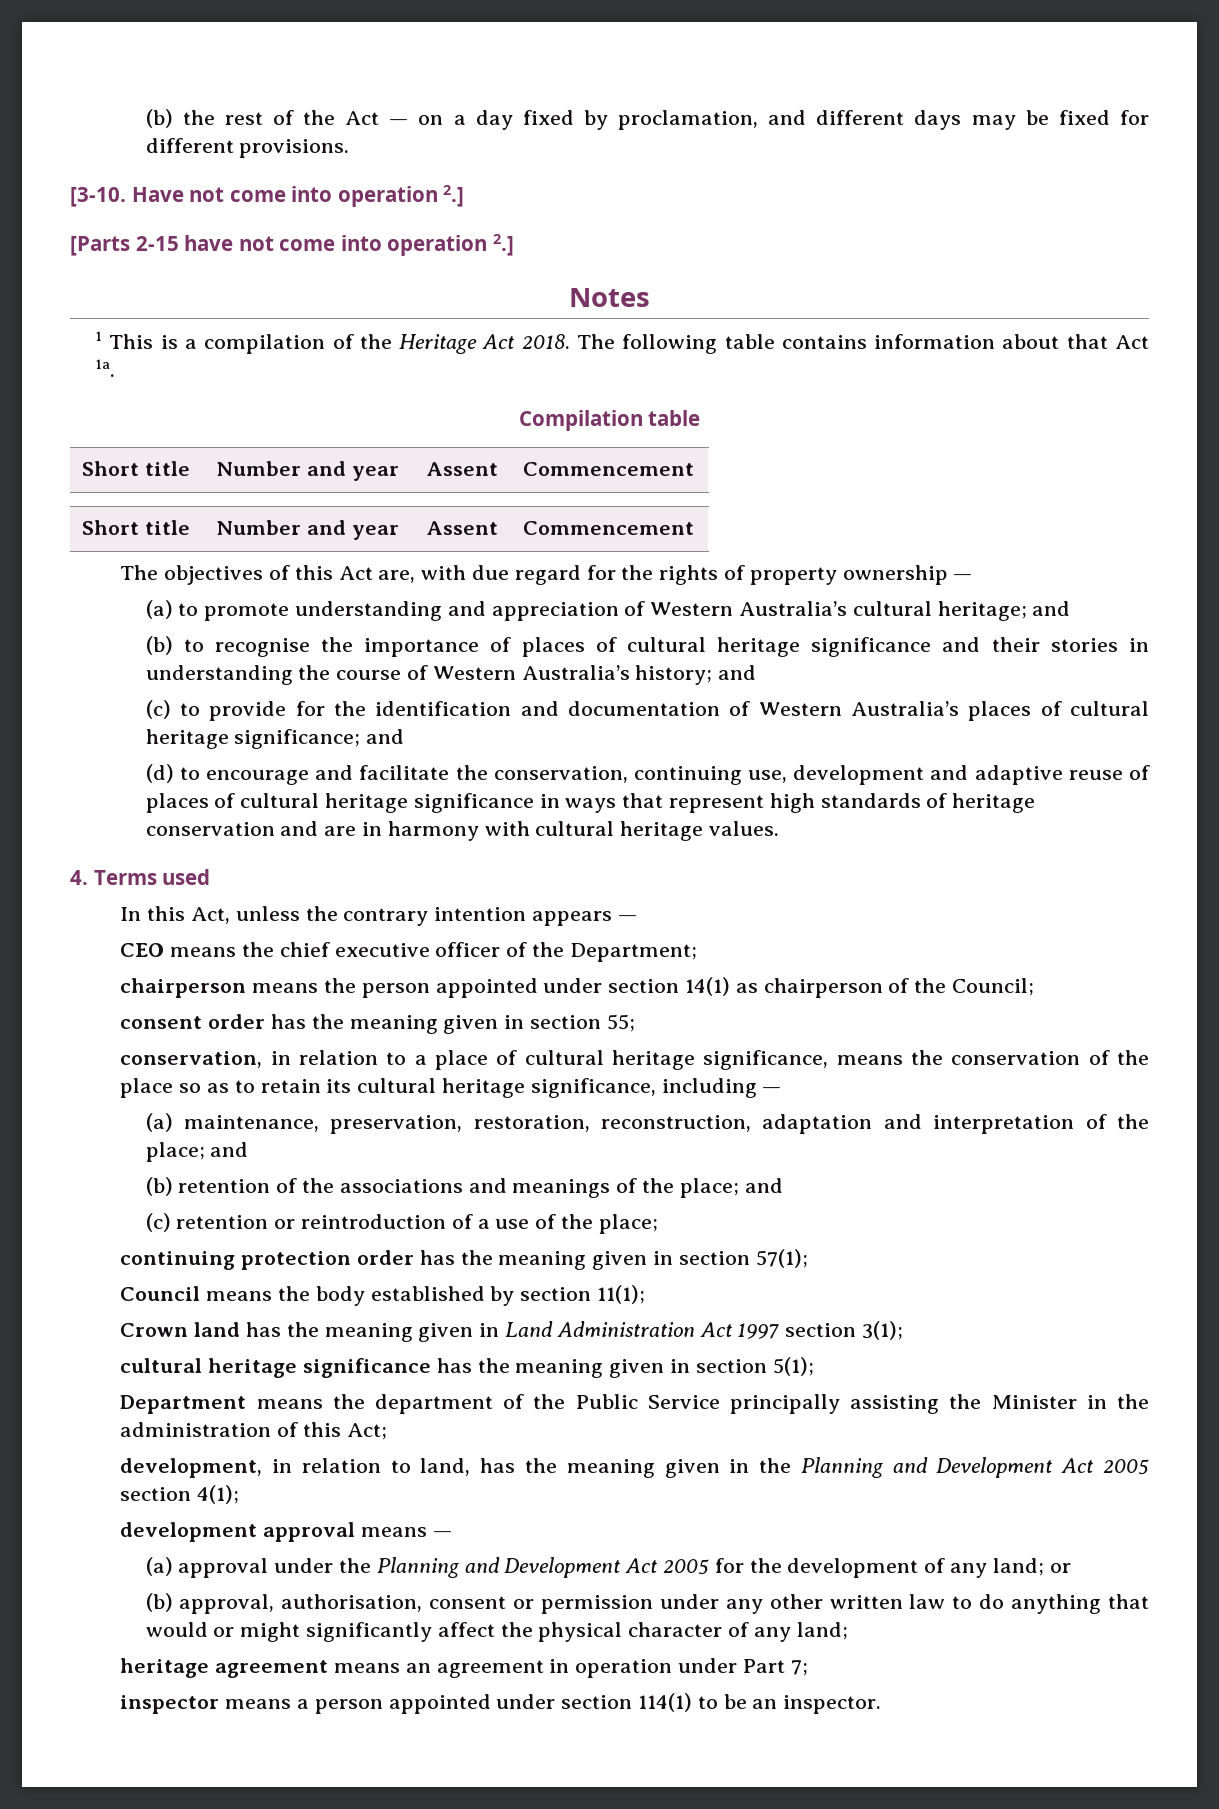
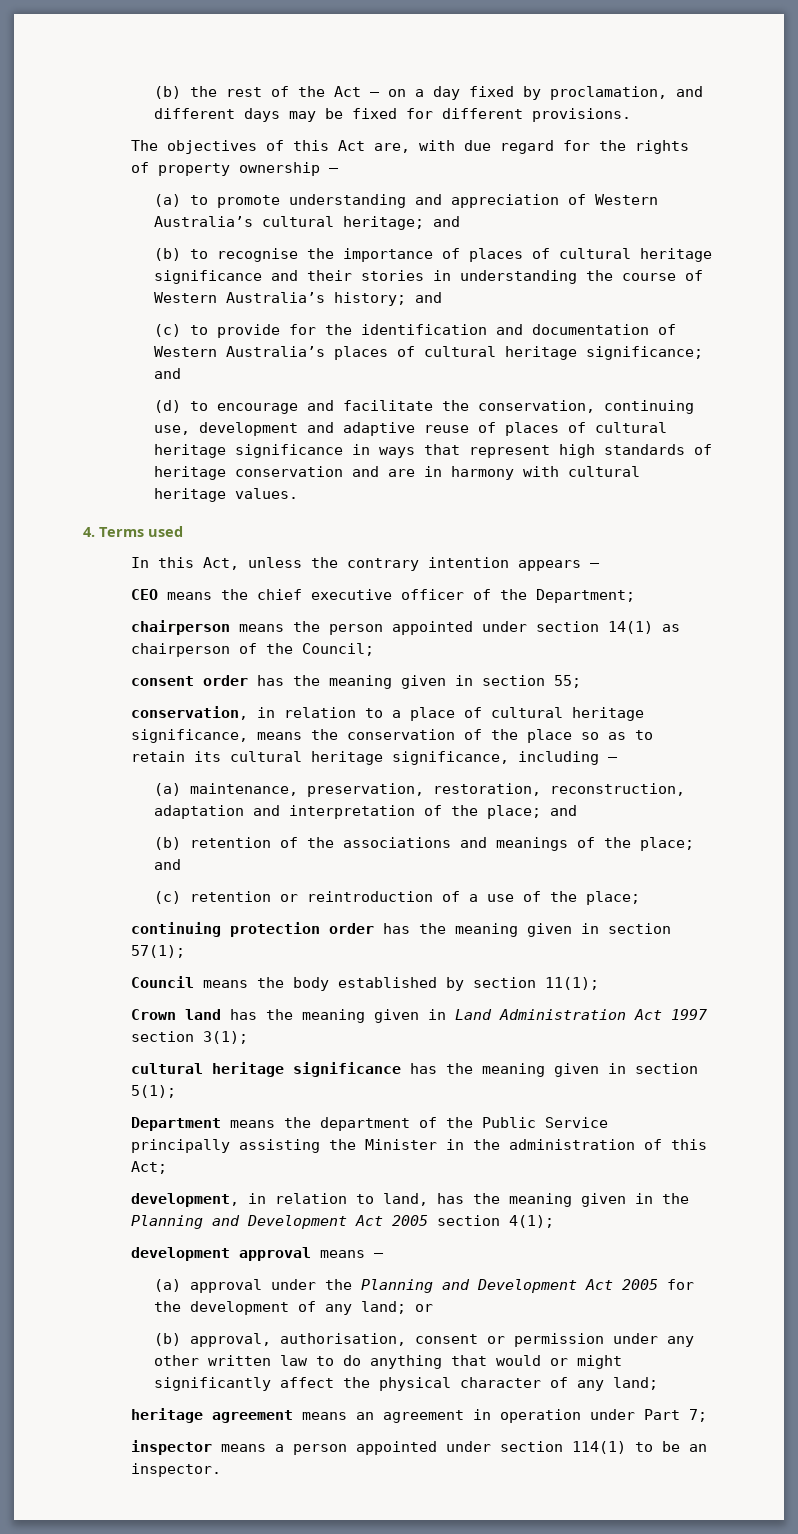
- [3-10. Have not come into operation 2.]
- [Parts 2-15 have not come into operation 2.]
- Notes
- 1 This is a compilation of the Heritage Act 2018. The following table contains information about that Act 1a.
- Compilation table
- Short title | Number and year | Assent | Commencement
- Short title | Number and year | Assent | Commencement

